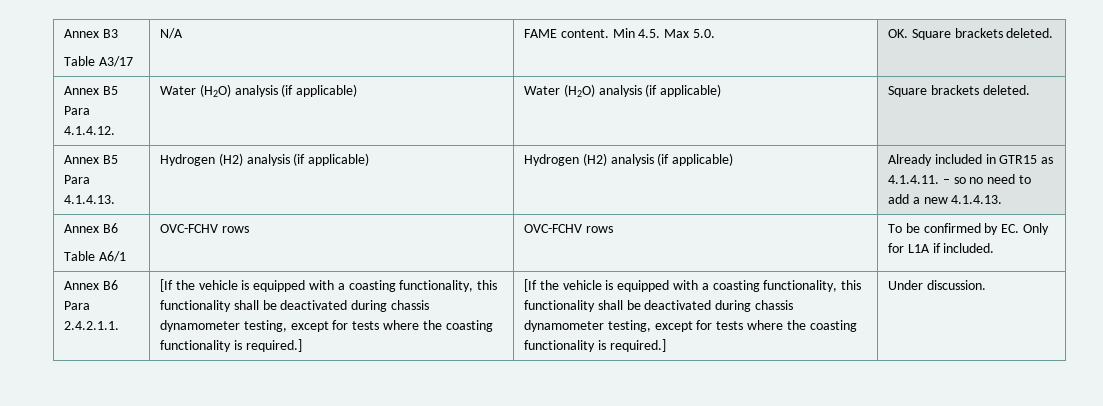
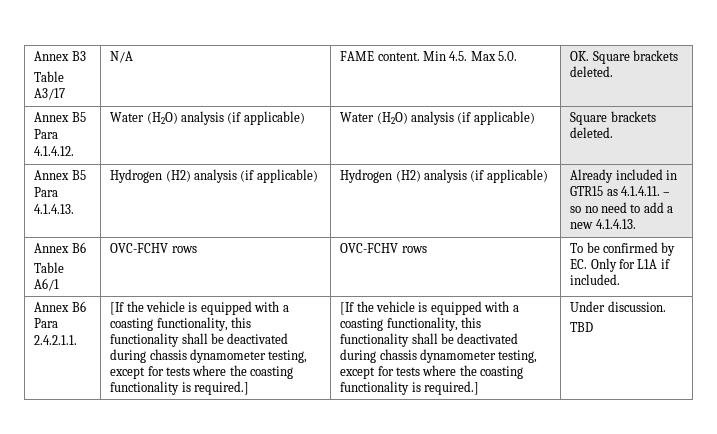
+ TBD

